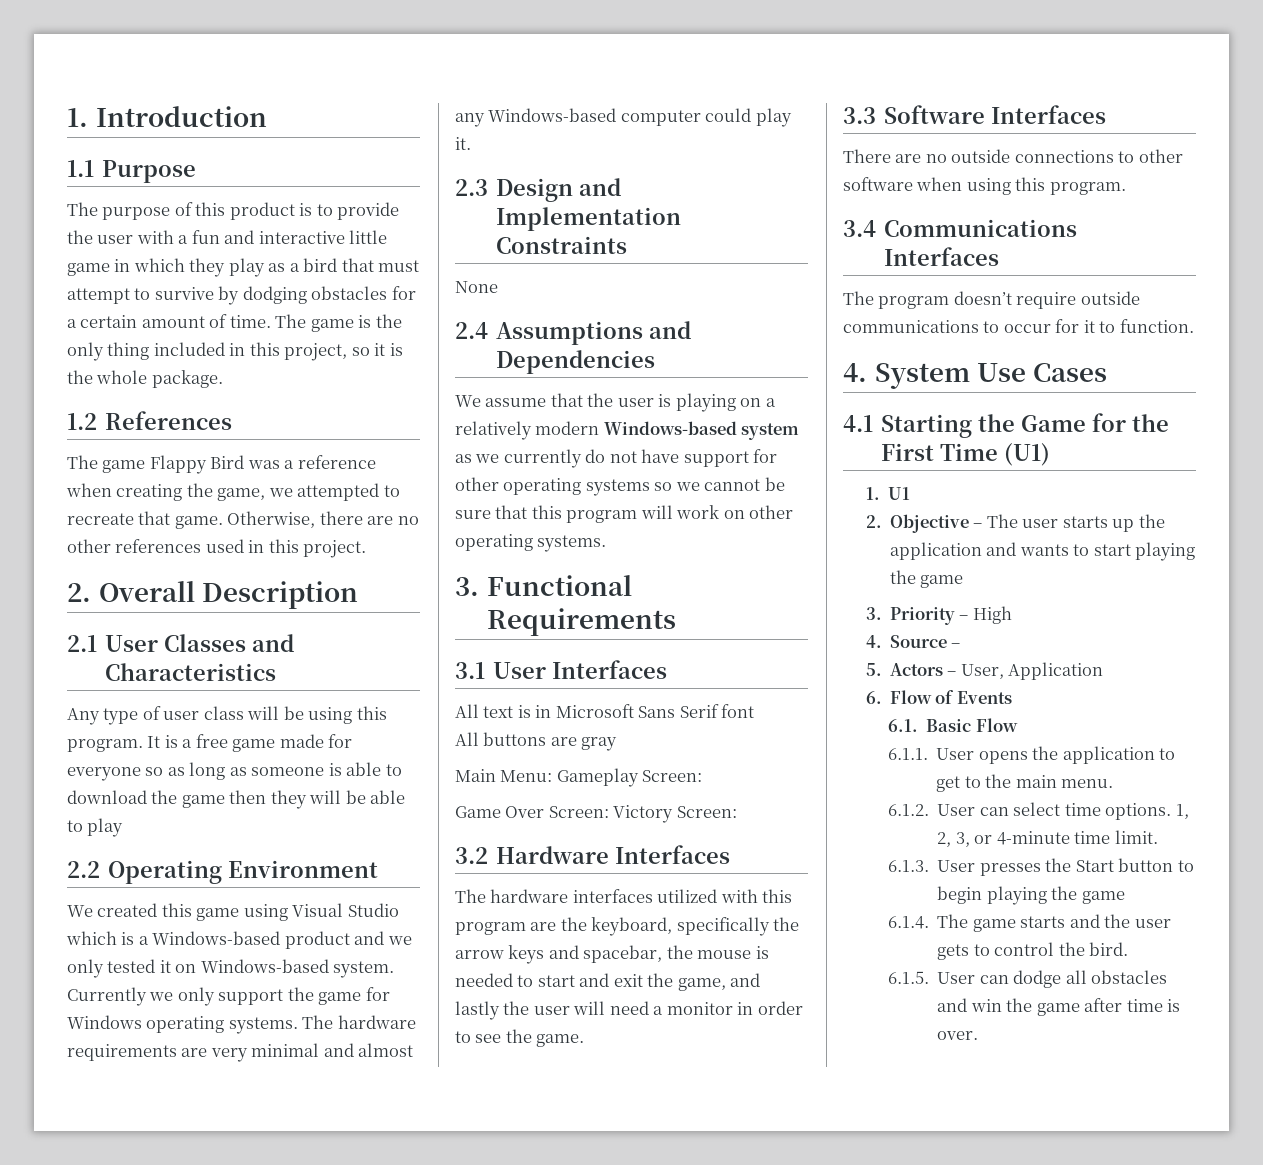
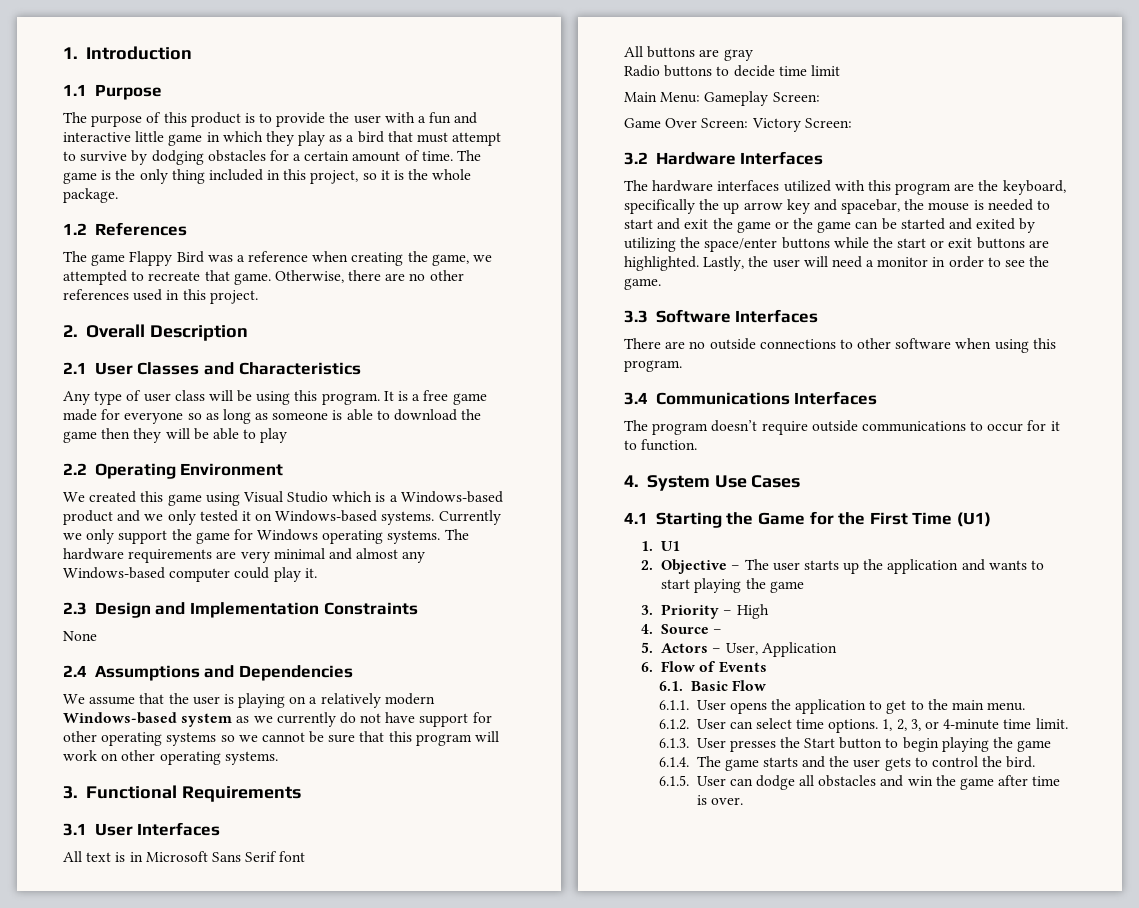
- We created this game using Visual Studio which is a Windows-based product and we only tested it on Windows-based system.
+ We created this game using Visual Studio which is a Windows-based product and we only tested it on Windows-based systems.
+ Radio buttons to decide time limit
- The hardware interfaces utilized with this program are the keyboard, specifically the arrow keys and spacebar, the mouse is needed to start and exit the game, and lastly the user will need a monitor in order to see the game.
+ The hardware interfaces utilized with this program are the keyboard, specifically the up arrow key and spacebar, the mouse is needed to start and exit the game or the game can be started and exited by utilizing the space/enter buttons while the start or exit buttons are highlighted. Lastly, the user will need a monitor in order to see the game.

